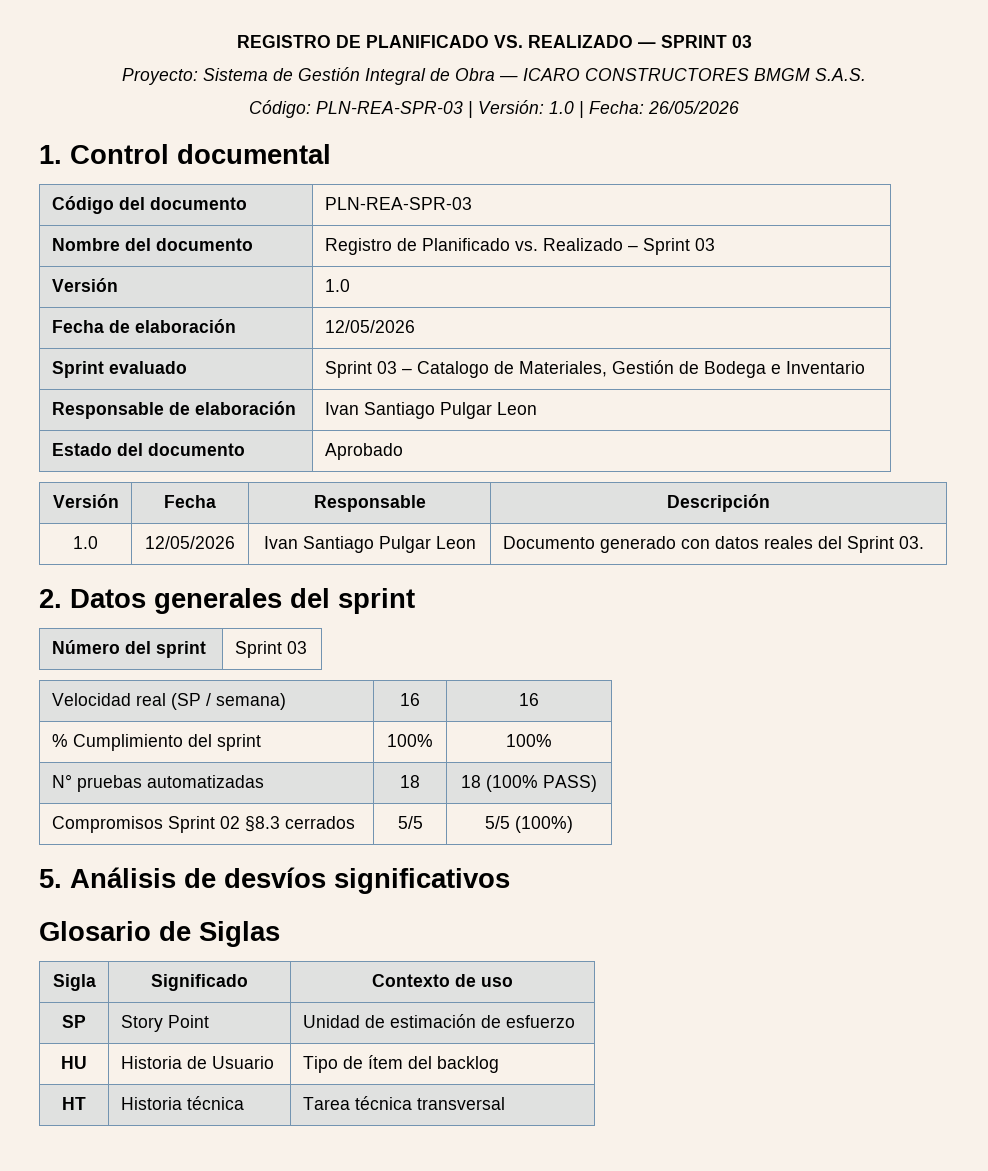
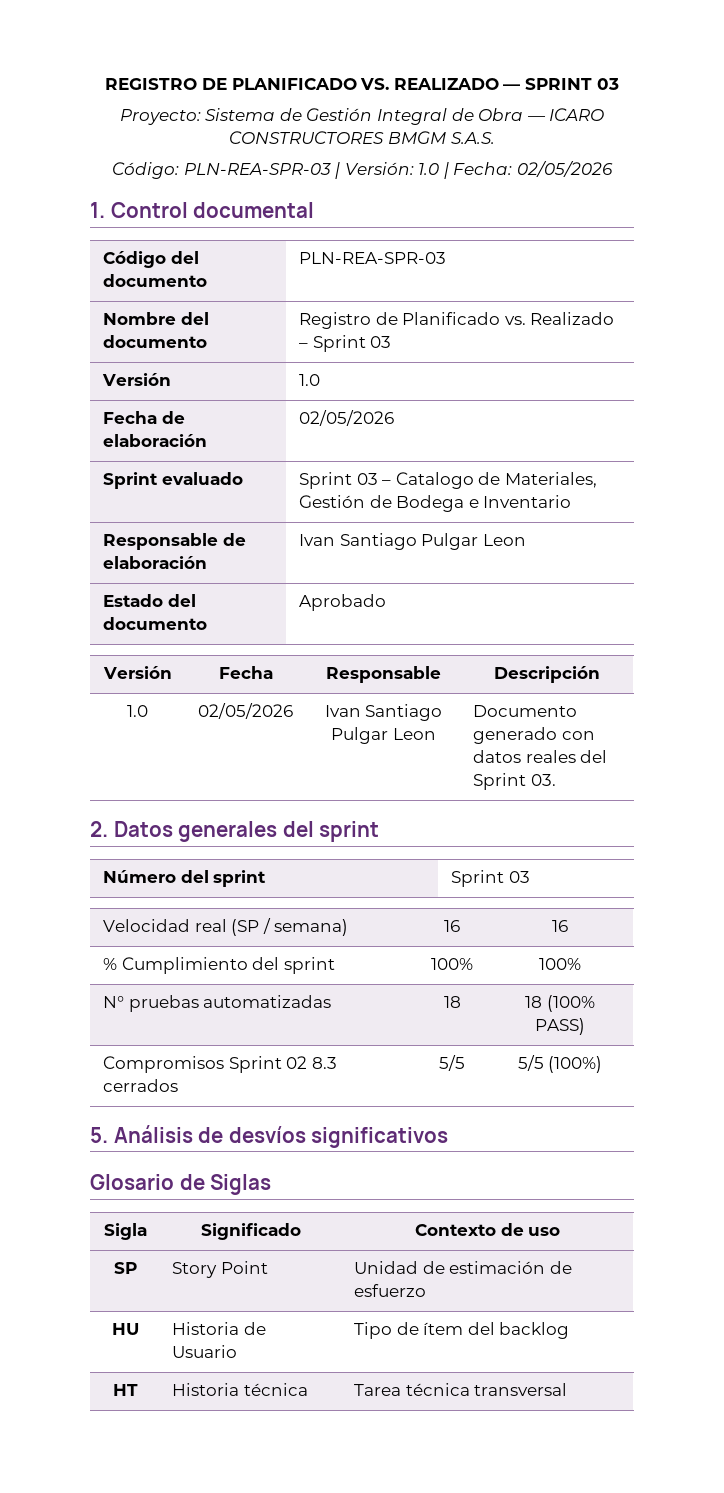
- Código: PLN-REA-SPR-03 | Versión: 1.0 | Fecha: 26/05/2026
+ Código: PLN-REA-SPR-03 | Versión: 1.0 | Fecha: 02/05/2026
- Fecha de elaboración | 12/05/2026
+ Fecha de elaboración | 02/05/2026
- 1.0 | 12/05/2026 | Ivan Santiago Pulgar Leon | Documento generado con datos reales del Sprint 03.
+ 1.0 | 02/05/2026 | Ivan Santiago Pulgar Leon | Documento generado con datos reales del Sprint 03.
- Compromisos Sprint 02 §8.3 cerrados | 5/5 | 5/5 (100%)
+ Compromisos Sprint 02 8.3 cerrados | 5/5 | 5/5 (100%)

